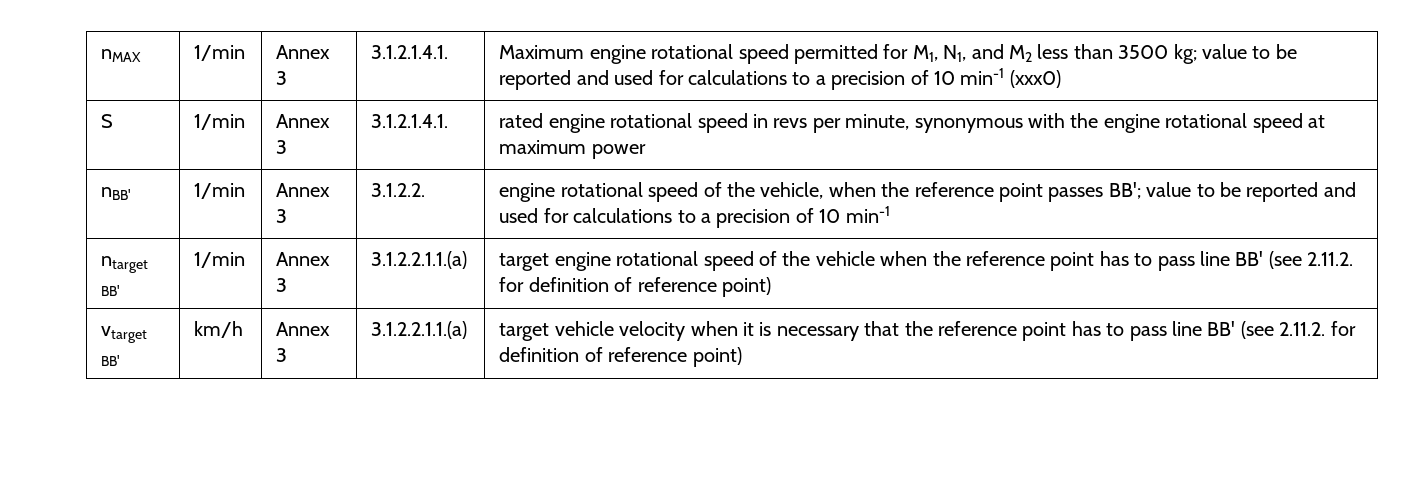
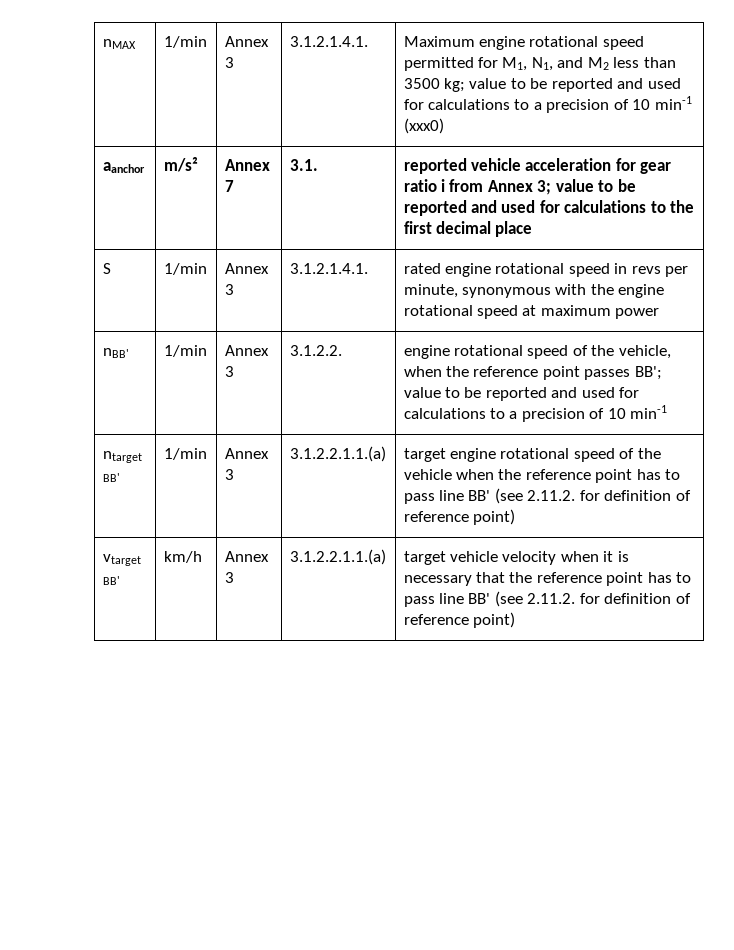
+ aanchor | m/s² | Annex 7 | 3.1. | reported vehicle acceleration for gear ratio i from Annex 3; value to be reported and used for calculations to the first decimal place

